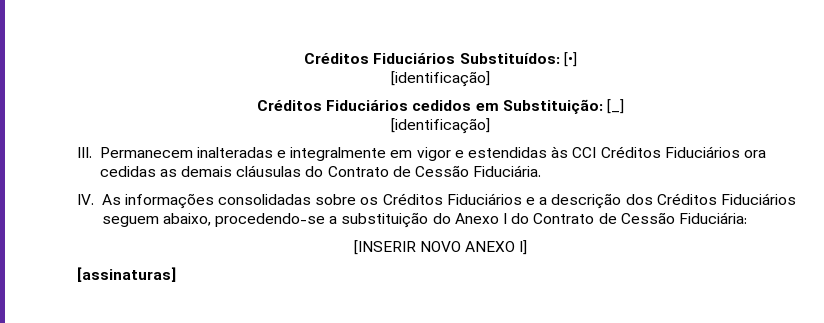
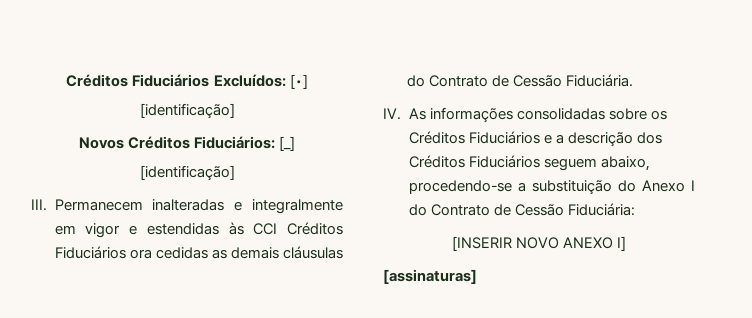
- Créditos Fiduciários Substituídos: [•]
+ Créditos Fiduciários Excluídos: [•]
- Créditos Fiduciários cedidos em Substituição: [_]
+ Novos Créditos Fiduciários: [_]

